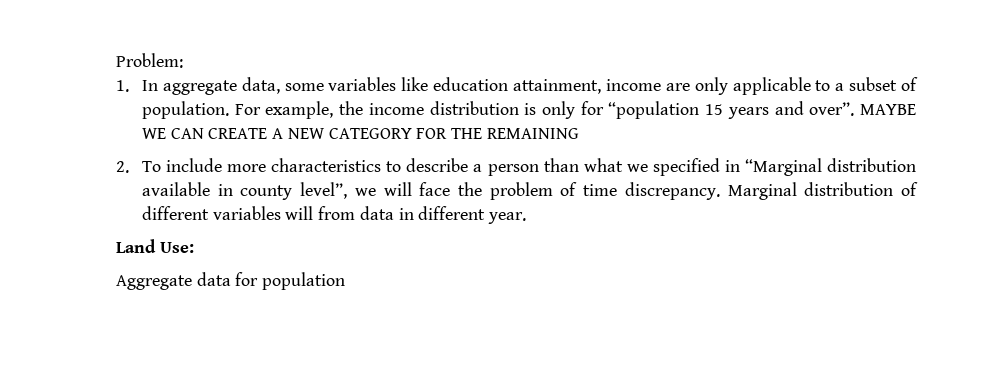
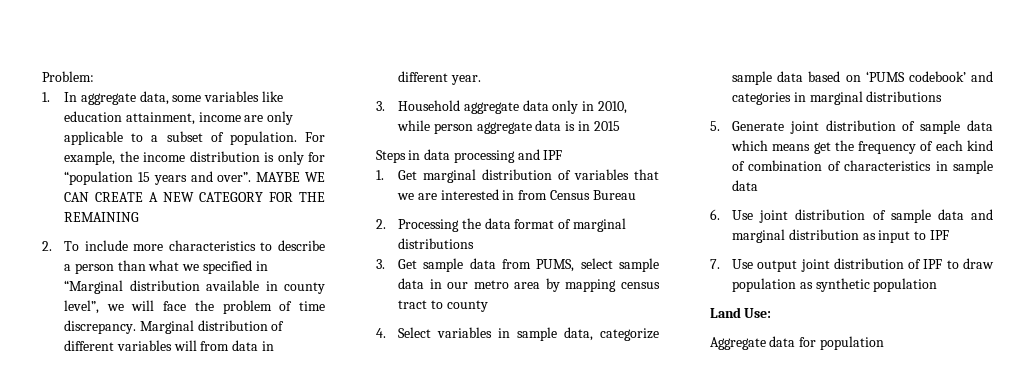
+ 3. Household aggregate data only in 2010, while person aggregate data is in 2015
+ Steps in data processing and IPF
+ 1. Get marginal distribution of variables that we are interested in from Census Bureau
+ 2. Processing the data format of marginal distributions
+ 3. Get sample data from PUMS, select sample data in our metro area by mapping census tract to county
+ 4. Select variables in sample data, categorize sample data based on ‘PUMS codebook’ and categories in marginal distributions
+ 5. Generate joint distribution of sample data which means get the frequency of each kind of combination of characteristics in sample data
+ 6. Use joint distribution of sample data and marginal distribution as input to IPF
+ 7. Use output joint distribution of IPF to draw population as synthetic population

